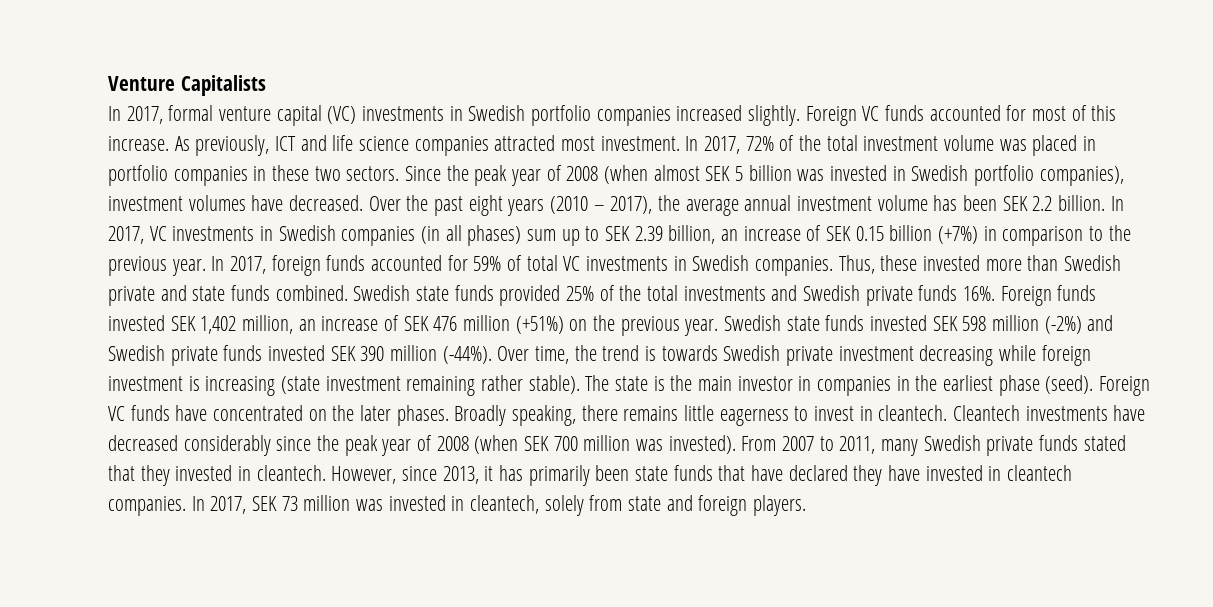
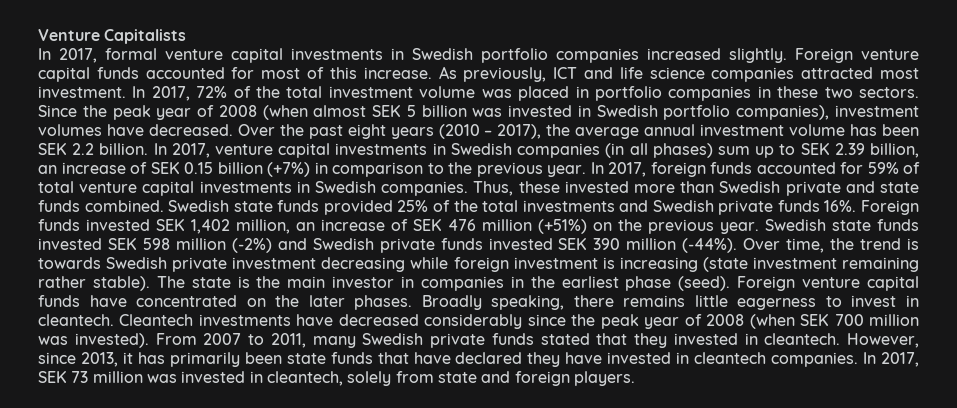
- In 2017, formal venture capital (VC) investments in Swedish portfolio companies increased slightly.
+ In 2017, formal venture capital investments in Swedish portfolio companies increased slightly.
- Foreign VC funds accounted for most of this increase.
+ Foreign venture capital funds accounted for most of this increase.
- In 2017, VC investments in Swedish companies (in all phases) sum up to SEK 2.39 billion, an increase of SEK 0.15 billion (+7%) in comparison to the previous year.
+ In 2017, venture capital investments in Swedish companies (in all phases) sum up to SEK 2.39 billion, an increase of SEK 0.15 billion (+7%) in comparison to the previous year.
- In 2017, foreign funds accounted for 59% of total VC investments in Swedish companies.
+ In 2017, foreign funds accounted for 59% of total venture capital investments in Swedish companies.
- Foreign VC funds have concentrated on the later phases.
+ Foreign venture capital funds have concentrated on the later phases.

